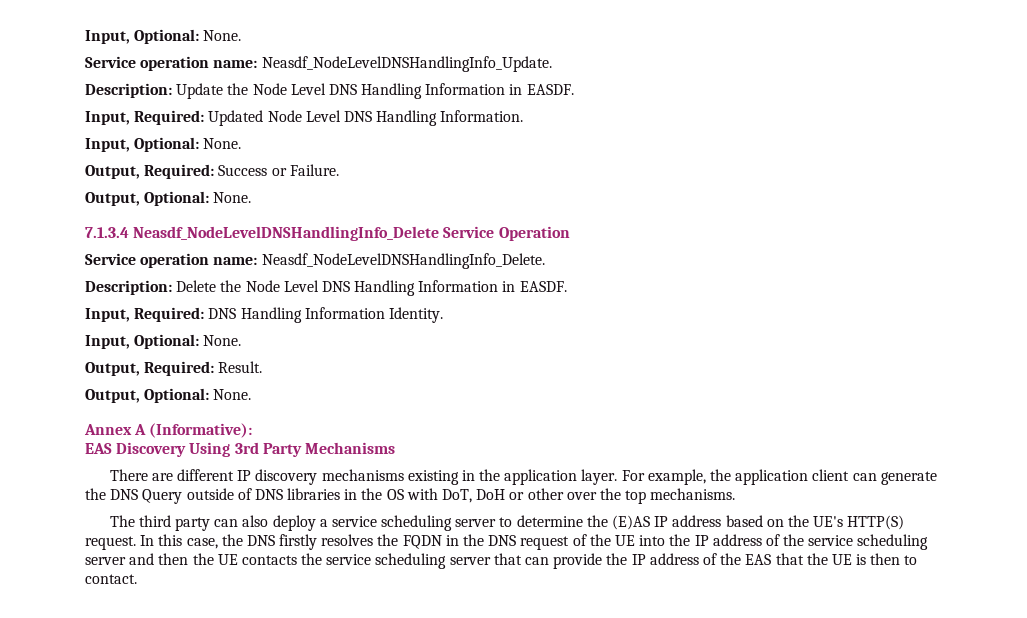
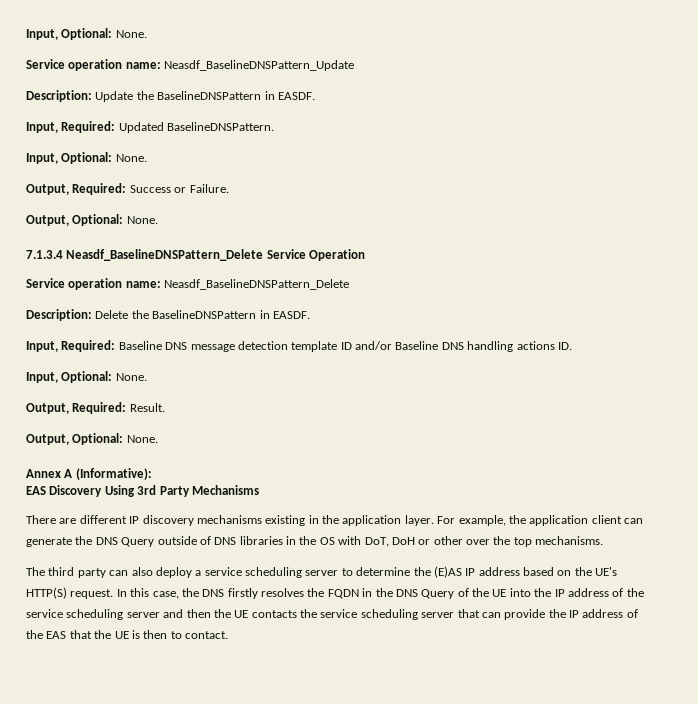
- Service operation name: Neasdf_NodeLevelDNSHandlingInfo_Update.
+ Service operation name: Neasdf_BaselineDNSPattern_Update
- Description: Update the Node Level DNS Handling Information in EASDF.
+ Description: Update the BaselineDNSPattern in EASDF.
- Input, Required: Updated Node Level DNS Handling Information.
+ Input, Required: Updated BaselineDNSPattern.
- 7.1.3.4 Neasdf_NodeLevelDNSHandlingInfo_Delete Service Operation
+ 7.1.3.4 Neasdf_BaselineDNSPattern_Delete Service Operation
- Service operation name: Neasdf_NodeLevelDNSHandlingInfo_Delete.
+ Service operation name: Neasdf_BaselineDNSPattern_Delete
- Description: Delete the Node Level DNS Handling Information in EASDF.
- Input, Required: DNS Handling Information Identity.
+ Description: Delete the BaselineDNSPattern in EASDF.
+ Input, Required: Baseline DNS message detection template ID and/or Baseline DNS handling actions ID.
- In this case, the DNS firstly resolves the FQDN in the DNS request of the UE into the IP address of the service scheduling server and then the UE contacts the service scheduling server that can provide the IP address of the EAS that the UE is then to contact.
+ In this case, the DNS firstly resolves the FQDN in the DNS Query of the UE into the IP address of the service scheduling server and then the UE contacts the service scheduling server that can provide the IP address of the EAS that the UE is then to contact.

